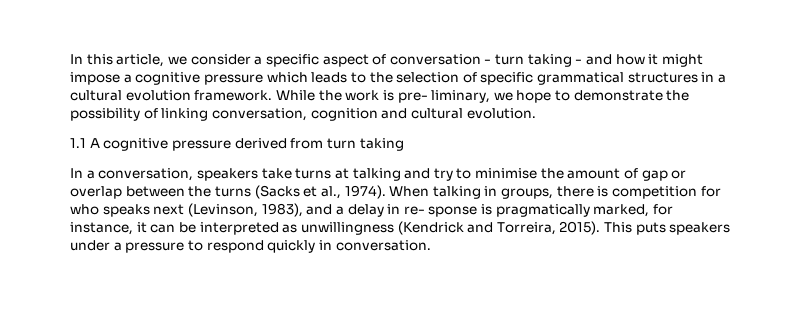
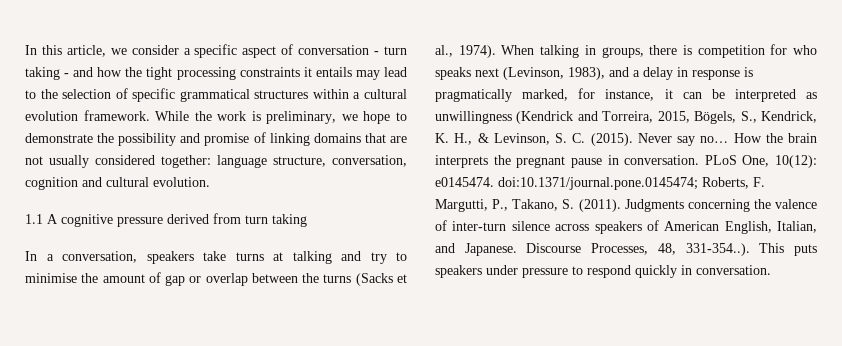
- In this article, we consider a specific aspect of conversation - turn taking - and how it might impose a cognitive pressure which leads to the selection of specific grammatical structures in a cultural evolution framework.
+ In this article, we consider a specific aspect of conversation - turn taking - and how the tight processing constraints it entails may lead to the selection of specific grammatical structures within a cultural evolution framework.
- While the work is pre- liminary, we hope to demonstrate the possibility of linking conversation, cognition and cultural evolution.
+ While the work is preliminary, we hope to demonstrate the possibility and promise of linking domains that are not usually considered together: language structure, conversation, cognition and cultural evolution.
- When talking in groups, there is competition for who speaks next (Levinson, 1983), and a delay in re- sponse is pragmatically marked, for instance, it can be interpreted as unwillingness (Kendrick and Torreira, 2015). This puts speakers under a pressure to respond quickly in conversation.
+ When talking in groups, there is competition for who speaks next (Levinson, 1983), and a delay in response is pragmatically marked, for instance, it can be interpreted as unwillingness (Kendrick and Torreira, 2015, Bögels, S., Kendrick, K. H., & Levinson, S. C. (2015). Never say no… How the brain interprets the pregnant pause in conversation. PLoS One, 10(12): e0145474. doi:10.1371/journal.pone.0145474; Roberts, F. Margutti, P., Takano, S. (2011). Judgments concerning the valence of inter-turn silence across speakers of American English, Italian, and Japanese. Discourse Processes, 48, 331-354..). This puts speakers under pressure to respond quickly in conversation.

